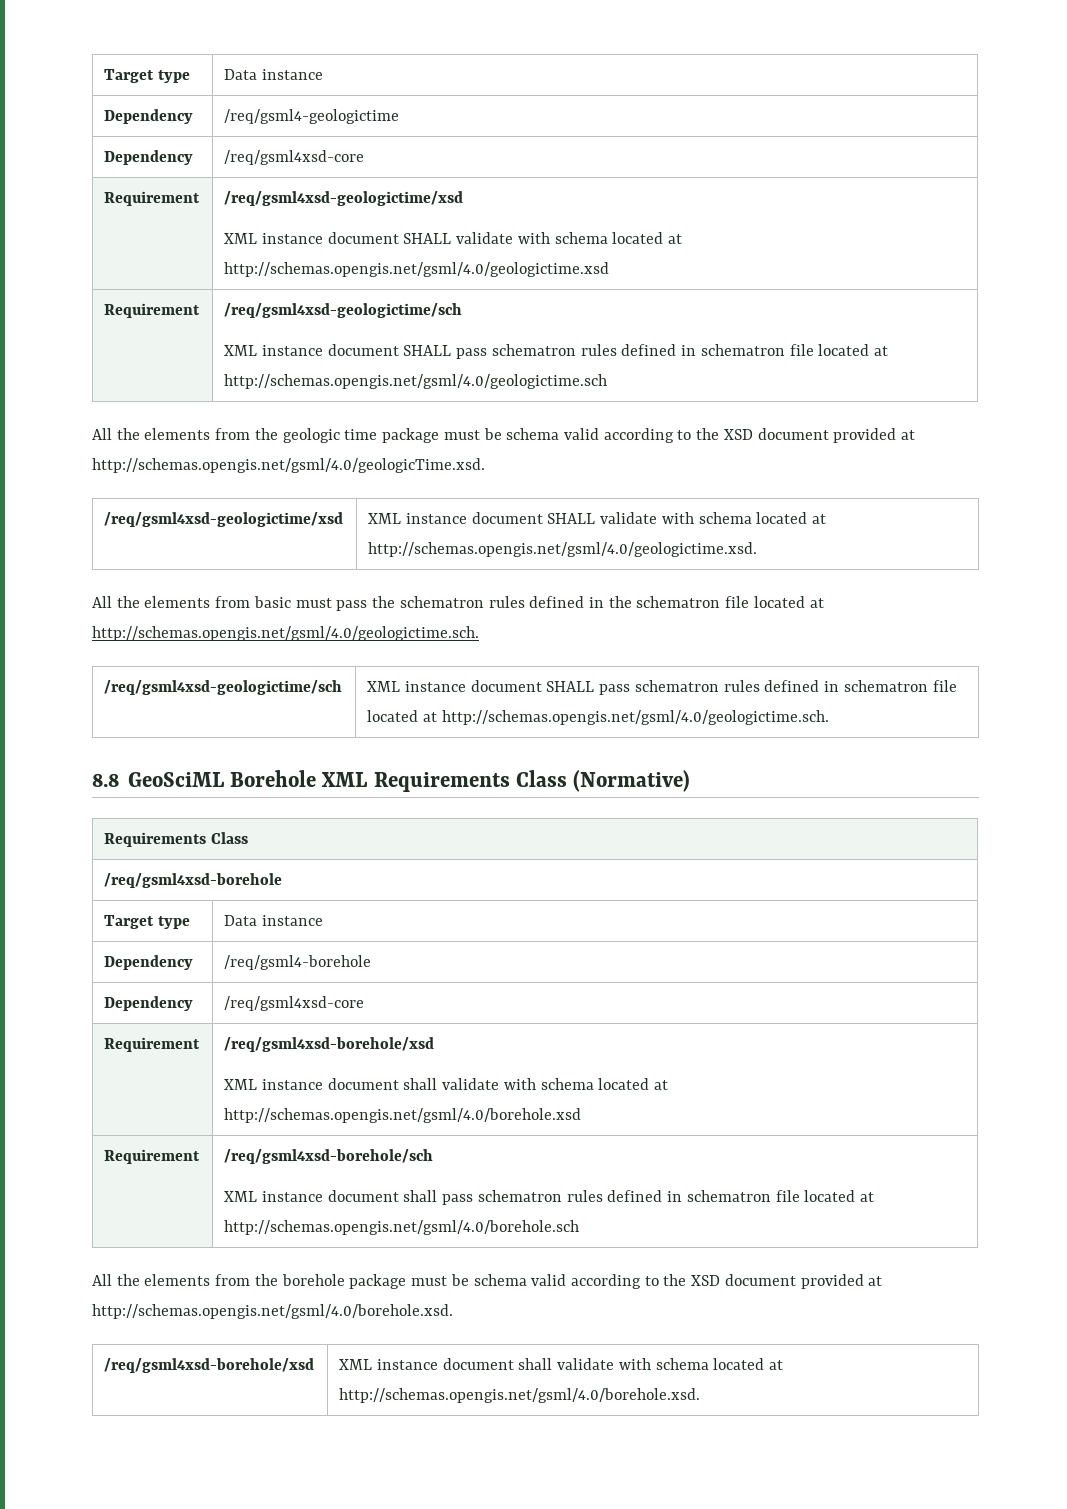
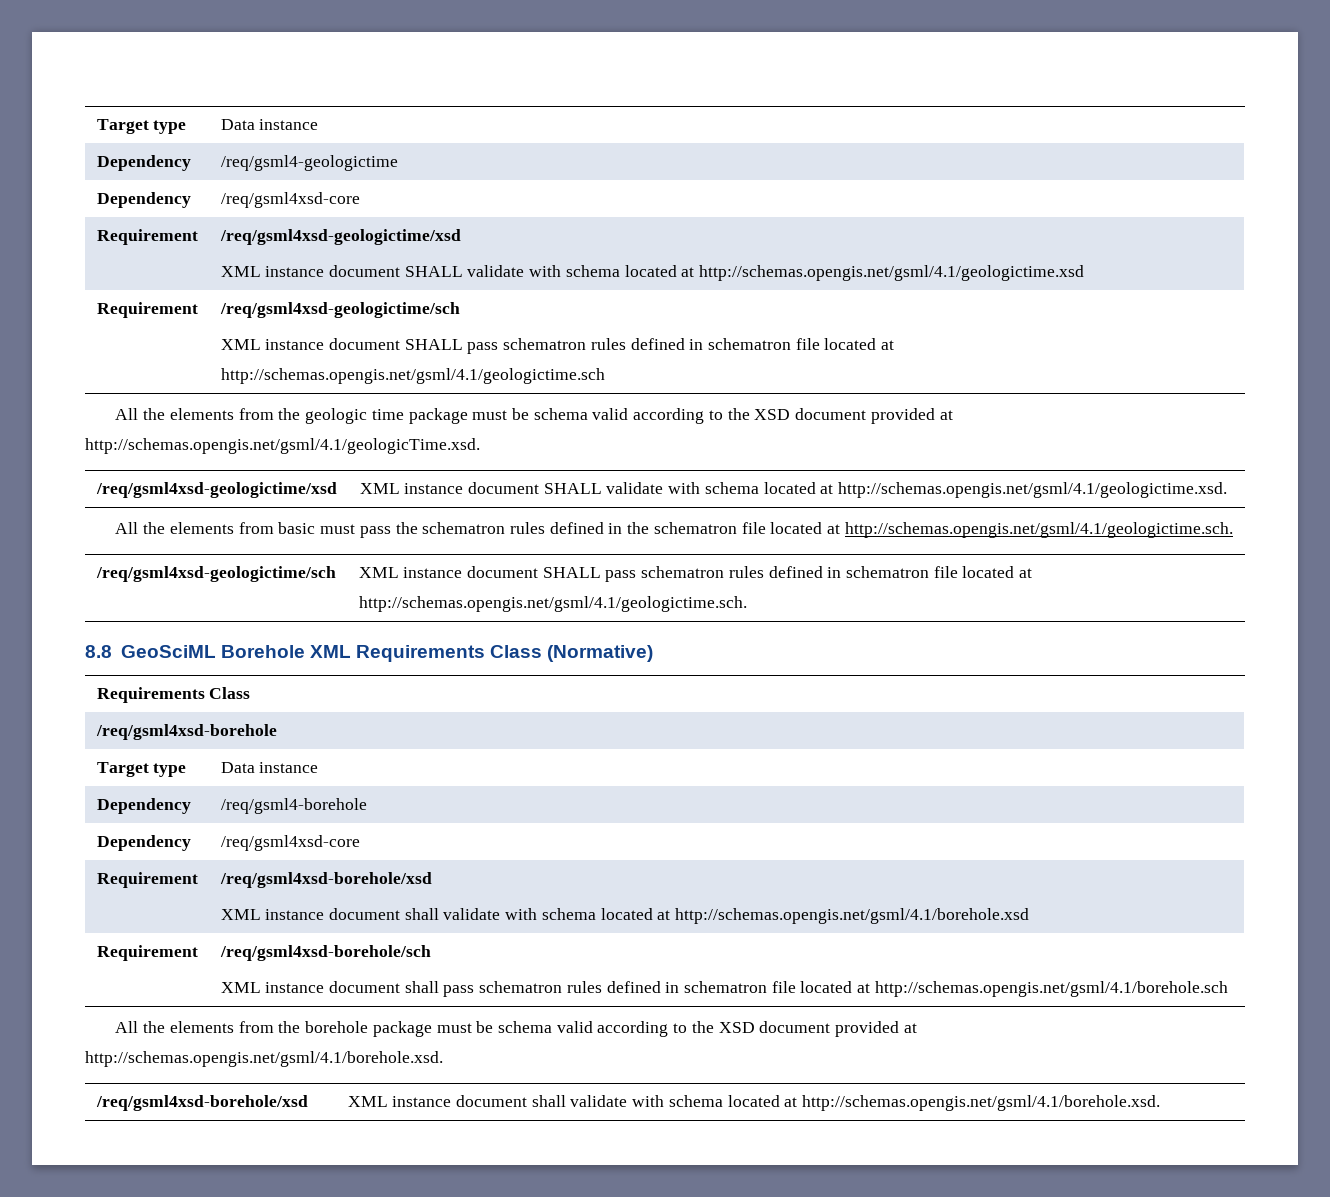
  Requirement | /req/gsml4xsd-geologictime/xsd
- XML instance document SHALL validate with schema located at http://schemas.opengis.net/gsml/4.0/geologictime.xsd
+ XML instance document SHALL validate with schema located at http://schemas.opengis.net/gsml/4.1/geologictime.xsd
  Requirement | /req/gsml4xsd-geologictime/sch
- XML instance document SHALL pass schematron rules defined in schematron file located at http://schemas.opengis.net/gsml/4.0/geologictime.sch
+ XML instance document SHALL pass schematron rules defined in schematron file located at http://schemas.opengis.net/gsml/4.1/geologictime.sch
- All the elements from the geologic time package must be schema valid according to the XSD document provided at http://schemas.opengis.net/gsml/4.0/geologicTime.xsd.
+ All the elements from the geologic time package must be schema valid according to the XSD document provided at http://schemas.opengis.net/gsml/4.1/geologicTime.xsd.
- /req/gsml4xsd-geologictime/xsd | XML instance document SHALL validate with schema located at http://schemas.opengis.net/gsml/4.0/geologictime.xsd.
+ /req/gsml4xsd-geologictime/xsd | XML instance document SHALL validate with schema located at http://schemas.opengis.net/gsml/4.1/geologictime.xsd.
- All the elements from basic must pass the schematron rules defined in the schematron file located at http://schemas.opengis.net/gsml/4.0/geologictime.sch.
+ All the elements from basic must pass the schematron rules defined in the schematron file located at http://schemas.opengis.net/gsml/4.1/geologictime.sch.
- /req/gsml4xsd-geologictime/sch | XML instance document SHALL pass schematron rules defined in schematron file located at http://schemas.opengis.net/gsml/4.0/geologictime.sch.
+ /req/gsml4xsd-geologictime/sch | XML instance document SHALL pass schematron rules defined in schematron file located at http://schemas.opengis.net/gsml/4.1/geologictime.sch.
  Requirement | /req/gsml4xsd-borehole/xsd
- XML instance document shall validate with schema located at http://schemas.opengis.net/gsml/4.0/borehole.xsd
+ XML instance document shall validate with schema located at http://schemas.opengis.net/gsml/4.1/borehole.xsd
  Requirement | /req/gsml4xsd-borehole/sch
- XML instance document shall pass schematron rules defined in schematron file located at http://schemas.opengis.net/gsml/4.0/borehole.sch
+ XML instance document shall pass schematron rules defined in schematron file located at http://schemas.opengis.net/gsml/4.1/borehole.sch
- All the elements from the borehole package must be schema valid according to the XSD document provided at http://schemas.opengis.net/gsml/4.0/borehole.xsd.
+ All the elements from the borehole package must be schema valid according to the XSD document provided at http://schemas.opengis.net/gsml/4.1/borehole.xsd.
- /req/gsml4xsd-borehole/xsd | XML instance document shall validate with schema located at http://schemas.opengis.net/gsml/4.0/borehole.xsd.
+ /req/gsml4xsd-borehole/xsd | XML instance document shall validate with schema located at http://schemas.opengis.net/gsml/4.1/borehole.xsd.

